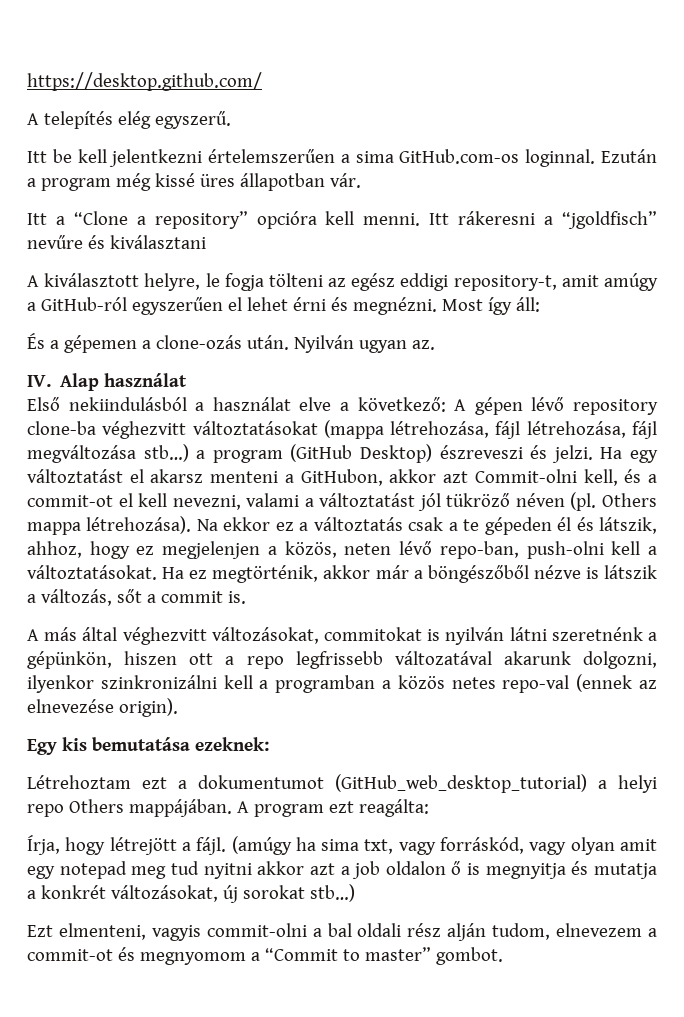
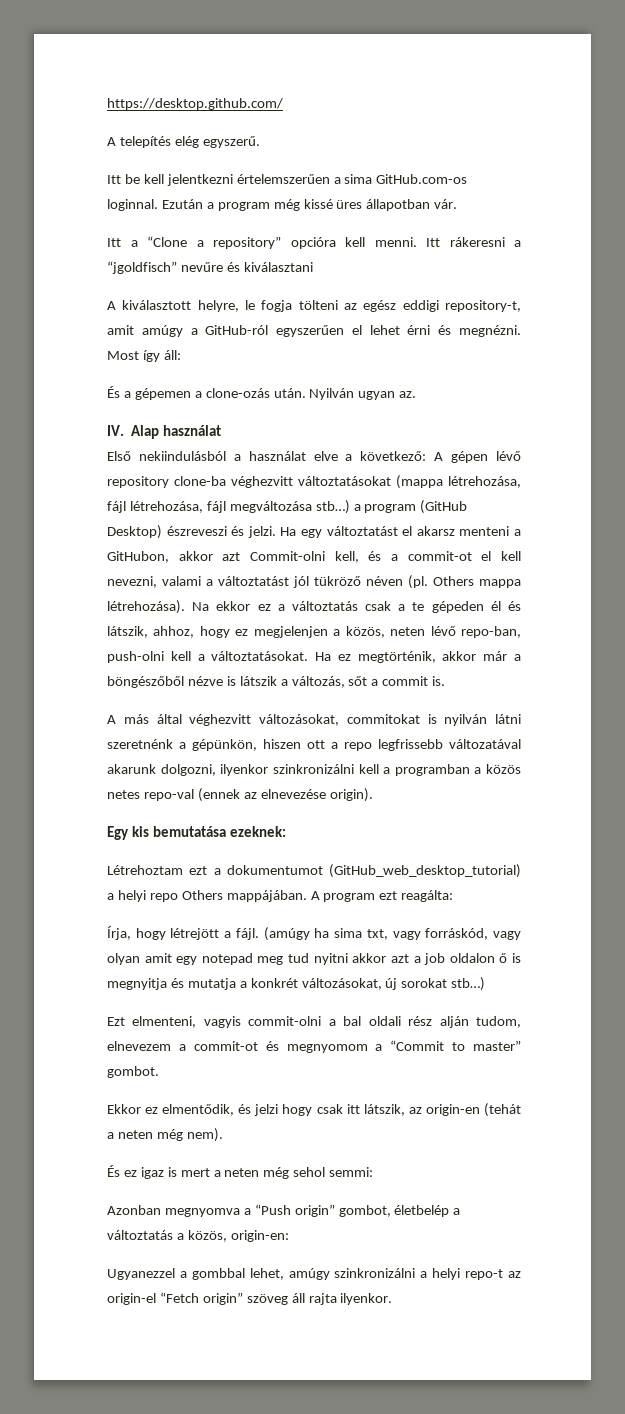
+ Ekkor ez elmentődik, és jelzi hogy csak itt látszik, az origin-en (tehát a neten még nem).
+ És ez igaz is mert a neten még sehol semmi:
+ Azonban megnyomva a “Push origin” gombot, életbelép a változtatás a közös, origin-en:
+ Ugyanezzel a gombbal lehet, amúgy szinkronizálni a helyi repo-t az origin-el “Fetch origin” szöveg áll rajta ilyenkor.

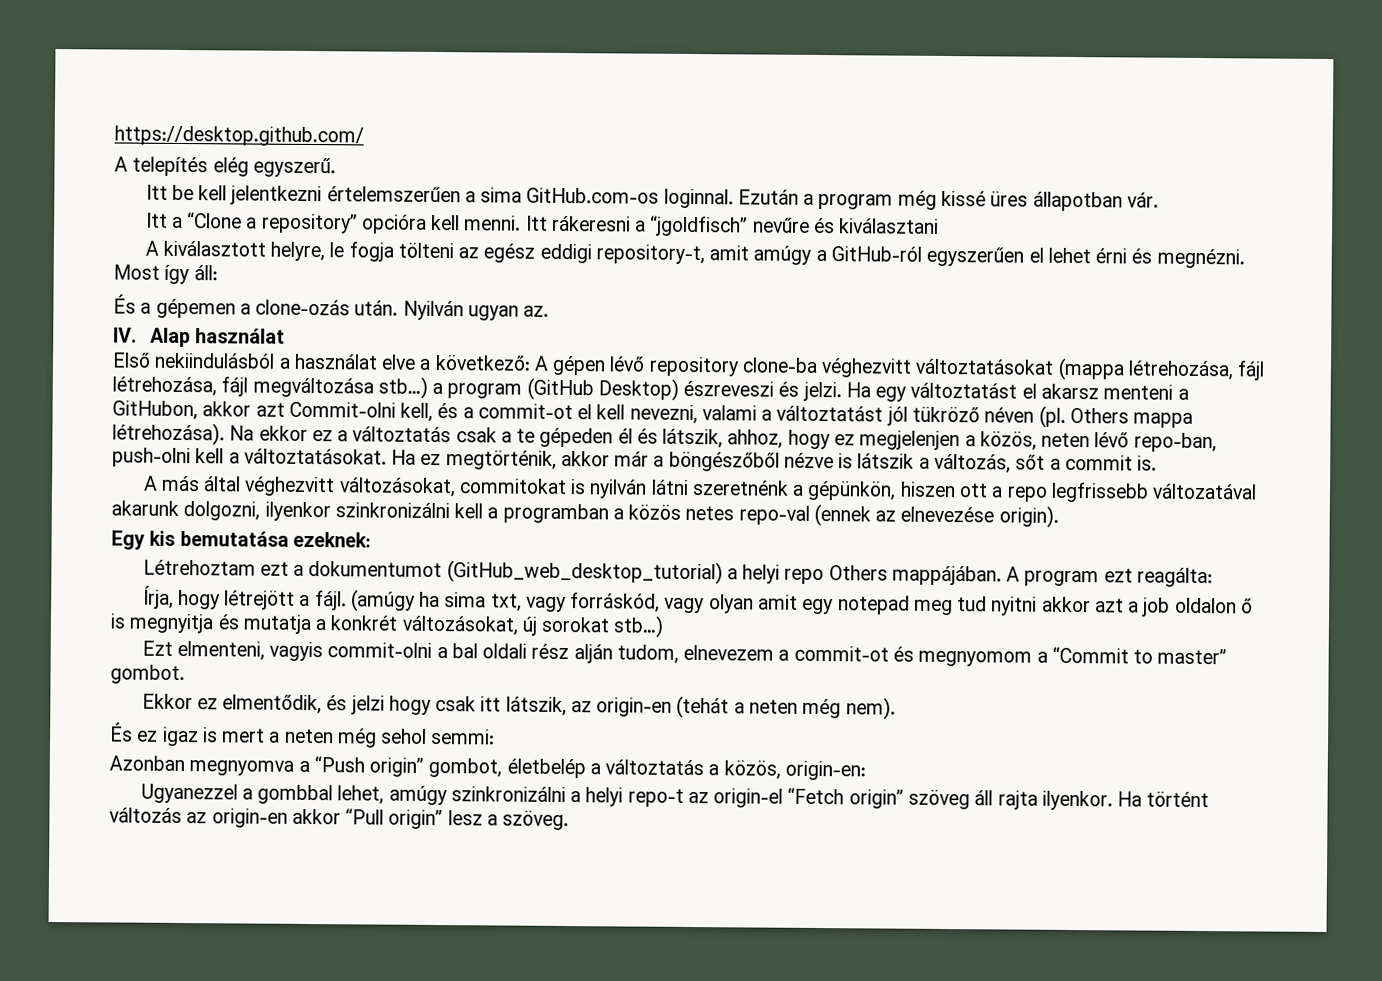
+ Ha történt változás az origin-en akkor “Pull origin” lesz a szöveg.

